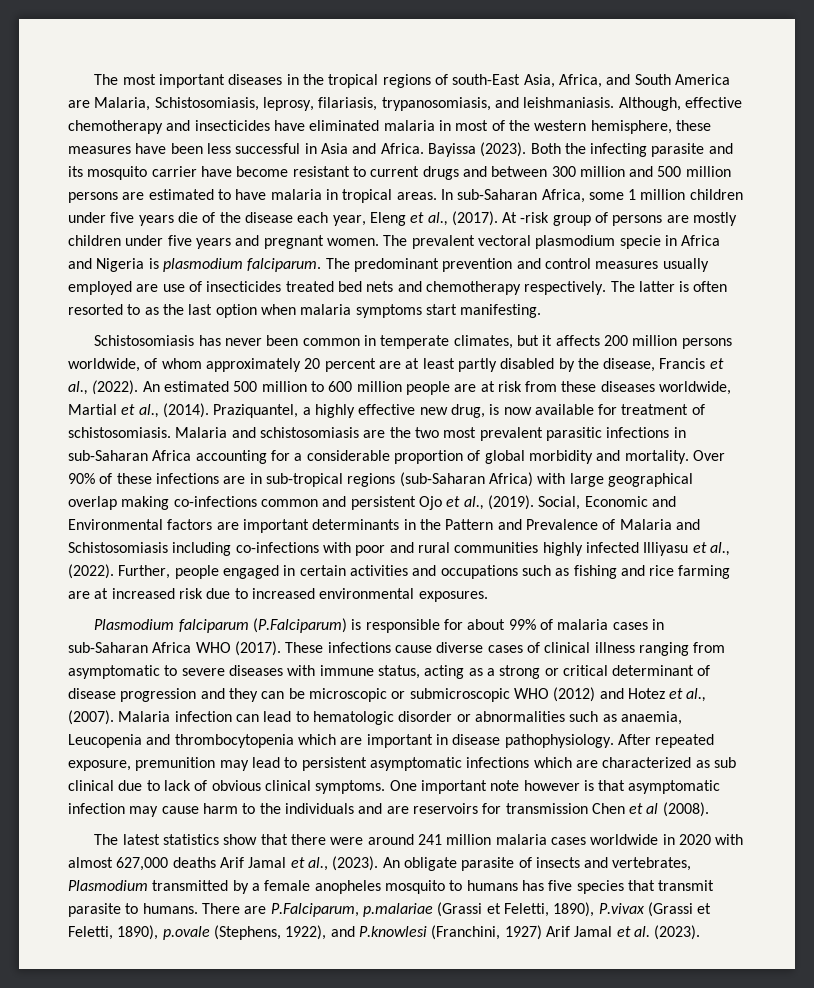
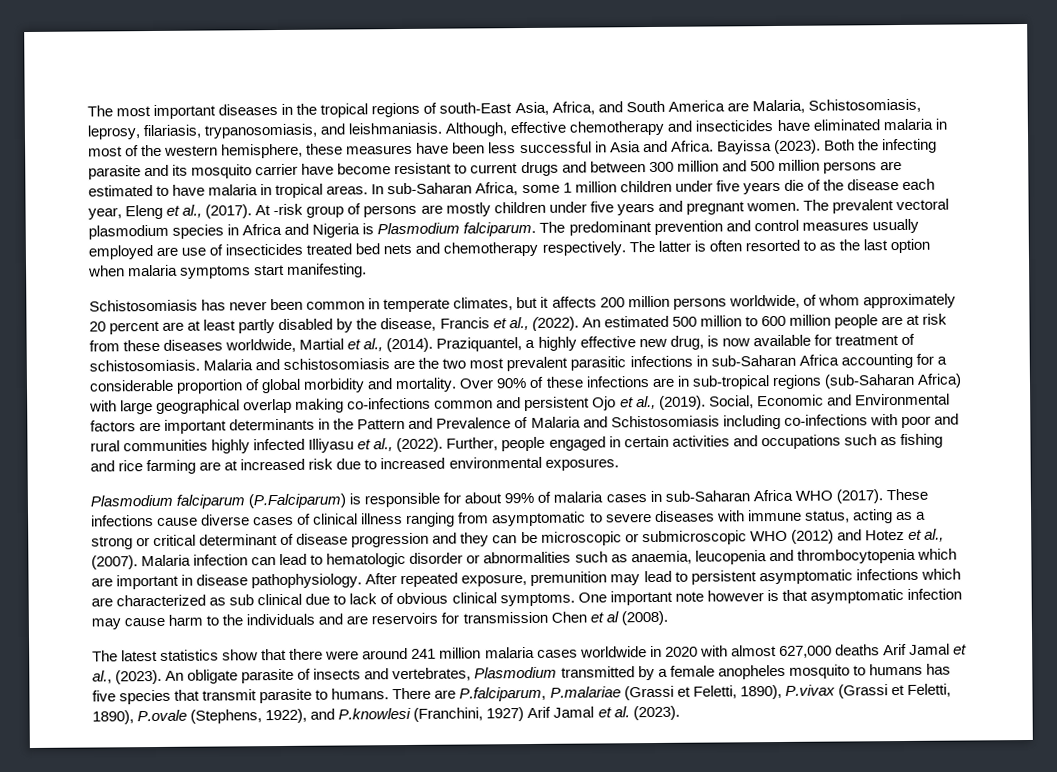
- The prevalent vectoral plasmodium specie in Africa and Nigeria is plasmodium falciparum.
+ The prevalent vectoral plasmodium species in Africa and Nigeria is Plasmodium falciparum.
- Malaria infection can lead to hematologic disorder or abnormalities such as anaemia, Leucopenia and thrombocytopenia which are important in disease pathophysiology.
+ Malaria infection can lead to hematologic disorder or abnormalities such as anaemia, leucopenia and thrombocytopenia which are important in disease pathophysiology.
- There are P.Falciparum, p.malariae (Grassi et Feletti, 1890), P.vivax (Grassi et Feletti, 1890), p.ovale (Stephens, 1922), and P.knowlesi (Franchini, 1927) Arif Jamal et al. (2023).
+ There are P.falciparum, P.malariae (Grassi et Feletti, 1890), P.vivax (Grassi et Feletti, 1890), P.ovale (Stephens, 1922), and P.knowlesi (Franchini, 1927) Arif Jamal et al. (2023).

